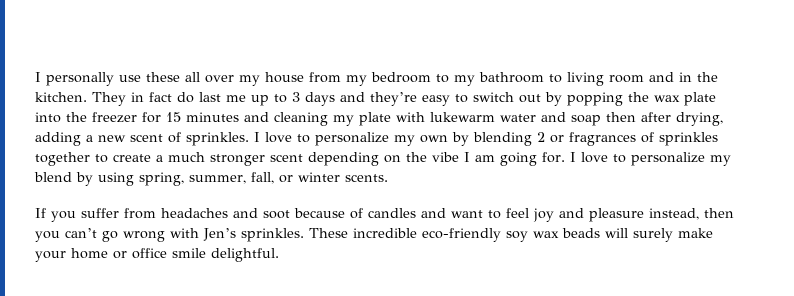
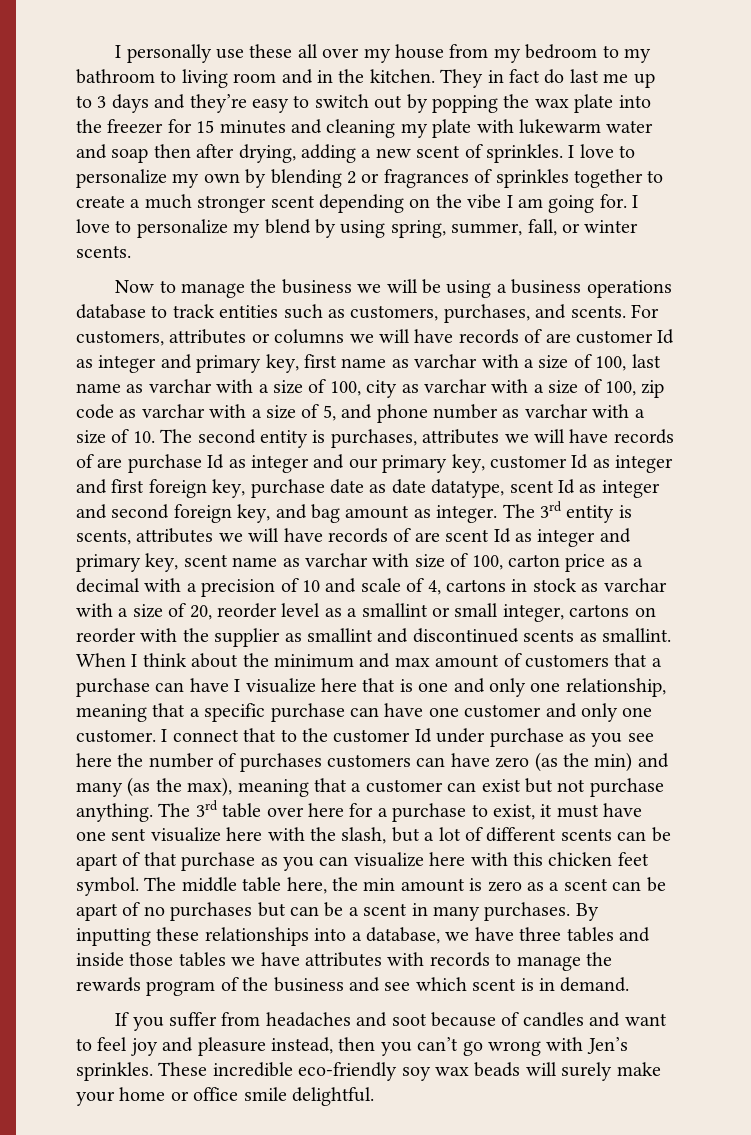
+ Now to manage the business we will be using a business operations database to track entities such as customers, purchases, and scents. For customers, attributes or columns we will have records of are customer Id as integer and primary key, first name as varchar with a size of 100, last name as varchar with a size of 100, city as varchar with a size of 100, zip code as varchar with a size of 5, and phone number as varchar with a size of 10. The second entity is purchases, attributes we will have records of are purchase Id as integer and our primary key, customer Id as integer and first foreign key, purchase date as date datatype, scent Id as integer and second foreign key, and bag amount as integer. The 3rd entity is scents, attributes we will have records of are scent Id as integer and primary key, scent name as varchar with size of 100, carton price as a decimal with a precision of 10 and scale of 4, cartons in stock as varchar with a size of 20, reorder level as a smallint or small integer, cartons on reorder with the supplier as smallint and discontinued scents as smallint. When I think about the minimum and max amount of customers that a purchase can have I visualize here that is one and only one relationship, meaning that a specific purchase can have one customer and only one customer. I connect that to the customer Id under purchase as you see here the number of purchases customers can have zero (as the min) and many (as the max), meaning that a customer can exist but not purchase anything. The 3rd table over here for a purchase to exist, it must have one sent visualize here with the slash, but a lot of different scents can be apart of that purchase as you can visualize here with this chicken feet symbol. The middle table here, the min amount is zero as a scent can be apart of no purchases but can be a scent in many purchases. By inputting these relationships into a database, we have three tables and inside those tables we have attributes with records to manage the rewards program of the business and see which scent is in demand.

